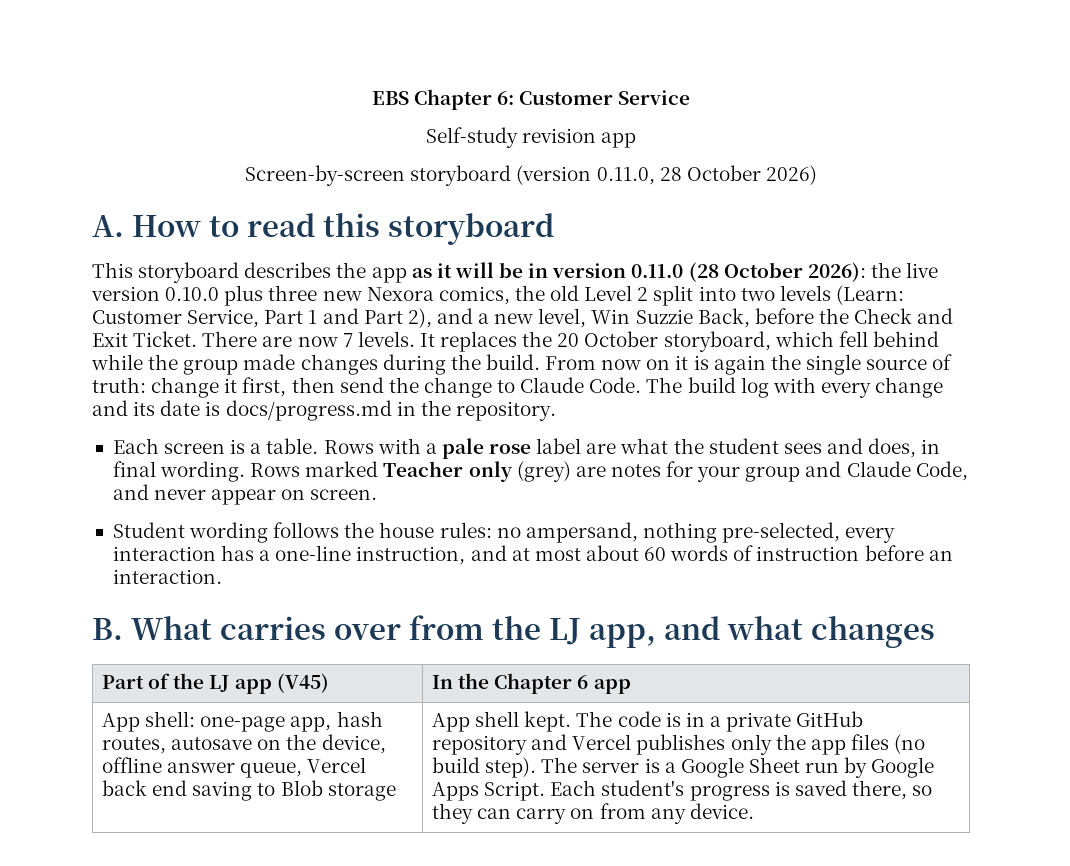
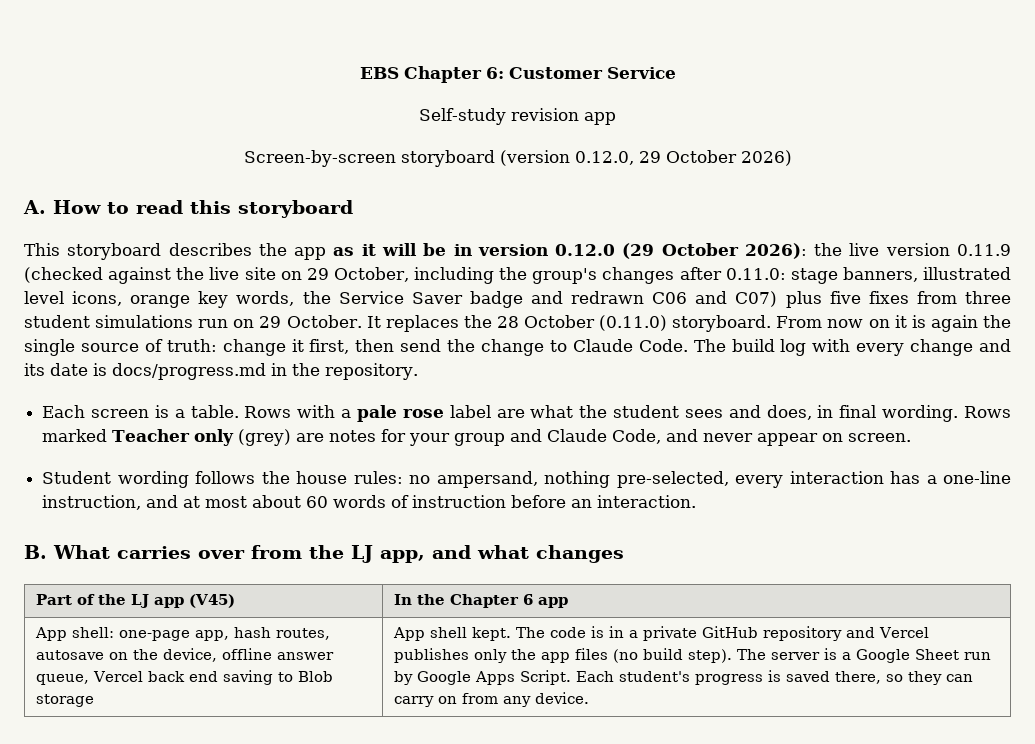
- Screen-by-screen storyboard (version 0.11.0, 28 October 2026)
+ Screen-by-screen storyboard (version 0.12.0, 29 October 2026)
- This storyboard describes the app as it will be in version 0.11.0 (28 October 2026): the live version 0.10.0 plus three new Nexora comics, the old Level 2 split into two levels (Learn: Customer Service, Part 1 and Part 2), and a new level, Win Suzzie Back, before the Check and Exit Ticket. There are now 7 levels. It replaces the 20 October storyboard, which fell behind while the group made changes during the build.
+ This storyboard describes the app as it will be in version 0.12.0 (29 October 2026): the live version 0.11.9 (checked against the live site on 29 October, including the group's changes after 0.11.0: stage banners, illustrated level icons, orange key words, the Service Saver badge and redrawn C06 and C07) plus five fixes from three student simulations run on 29 October. It replaces the 28 October (0.11.0) storyboard.

